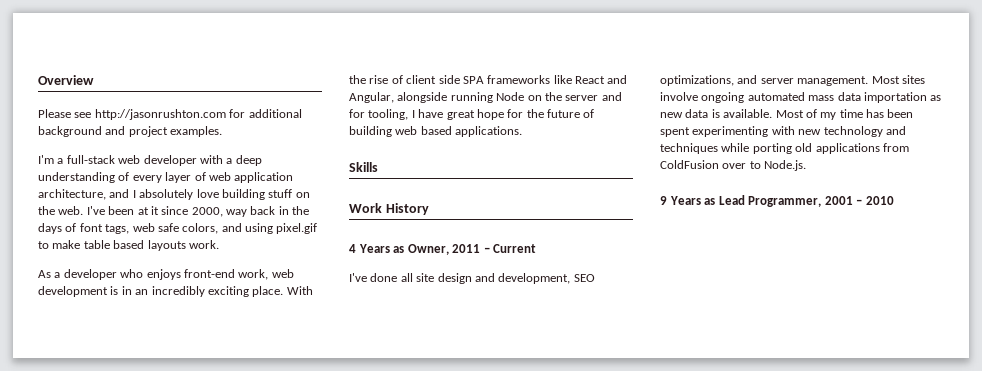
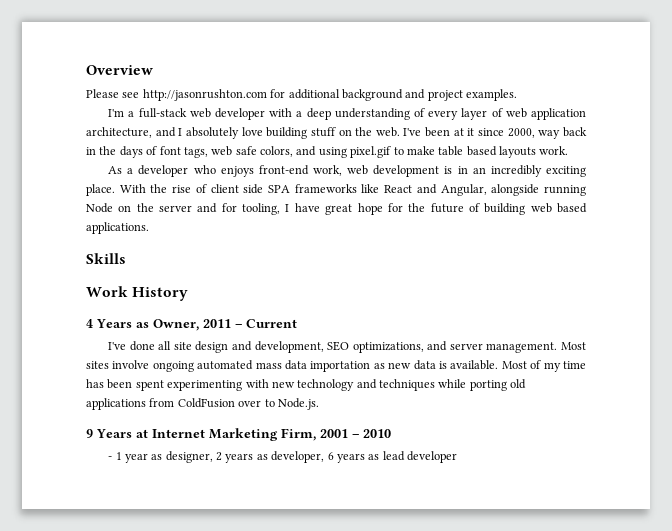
- 9 Years as Lead Programmer, 2001 – 2010
+ 9 Years at Internet Marketing Firm, 2001 – 2010
+ - 1 year as designer, 2 years as developer, 6 years as lead developer

